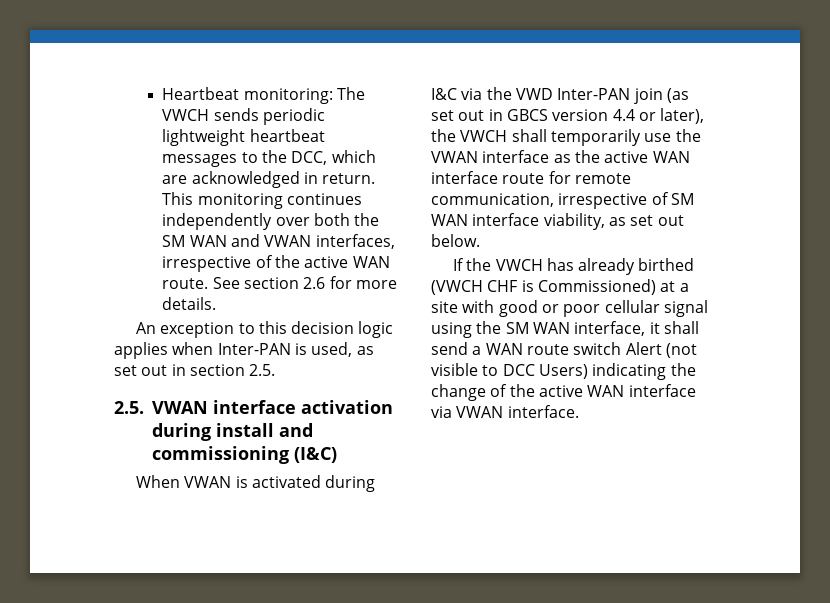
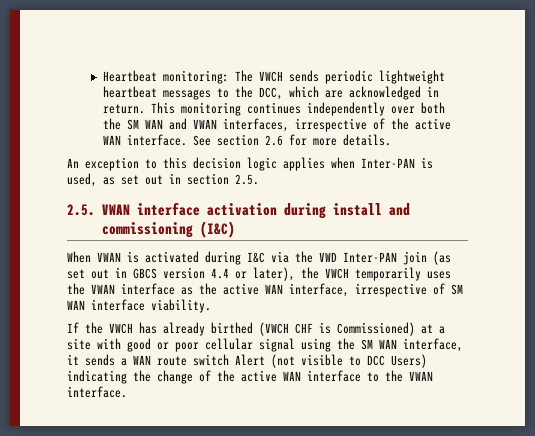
- This monitoring continues independently over both the SM WAN and VWAN interfaces, irrespective of the active WAN route.
+ This monitoring continues independently over both the SM WAN and VWAN interfaces, irrespective of the active WAN interface.
- When VWAN is activated during I&C via the VWD Inter-PAN join (as set out in GBCS version 4.4 or later), the VWCH shall temporarily use the VWAN interface as the active WAN interface route for remote communication, irrespective of SM WAN interface viability, as set out below.
+ When VWAN is activated during I&C via the VWD Inter-PAN join (as set out in GBCS version 4.4 or later), the VWCH temporarily uses the VWAN interface as the active WAN interface, irrespective of SM WAN interface viability.
- If the VWCH has already birthed (VWCH CHF is Commissioned) at a site with good or poor cellular signal using the SM WAN interface, it shall send a WAN route switch Alert (not visible to DCC Users) indicating the change of the active WAN interface via VWAN interface.
+ If the VWCH has already birthed (VWCH CHF is Commissioned) at a site with good or poor cellular signal using the SM WAN interface, it sends a WAN route switch Alert (not visible to DCC Users) indicating the change of the active WAN interface to the VWAN interface.

